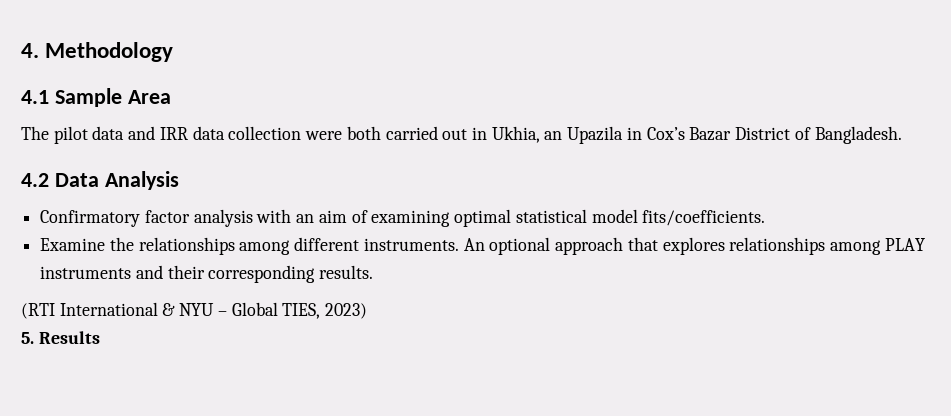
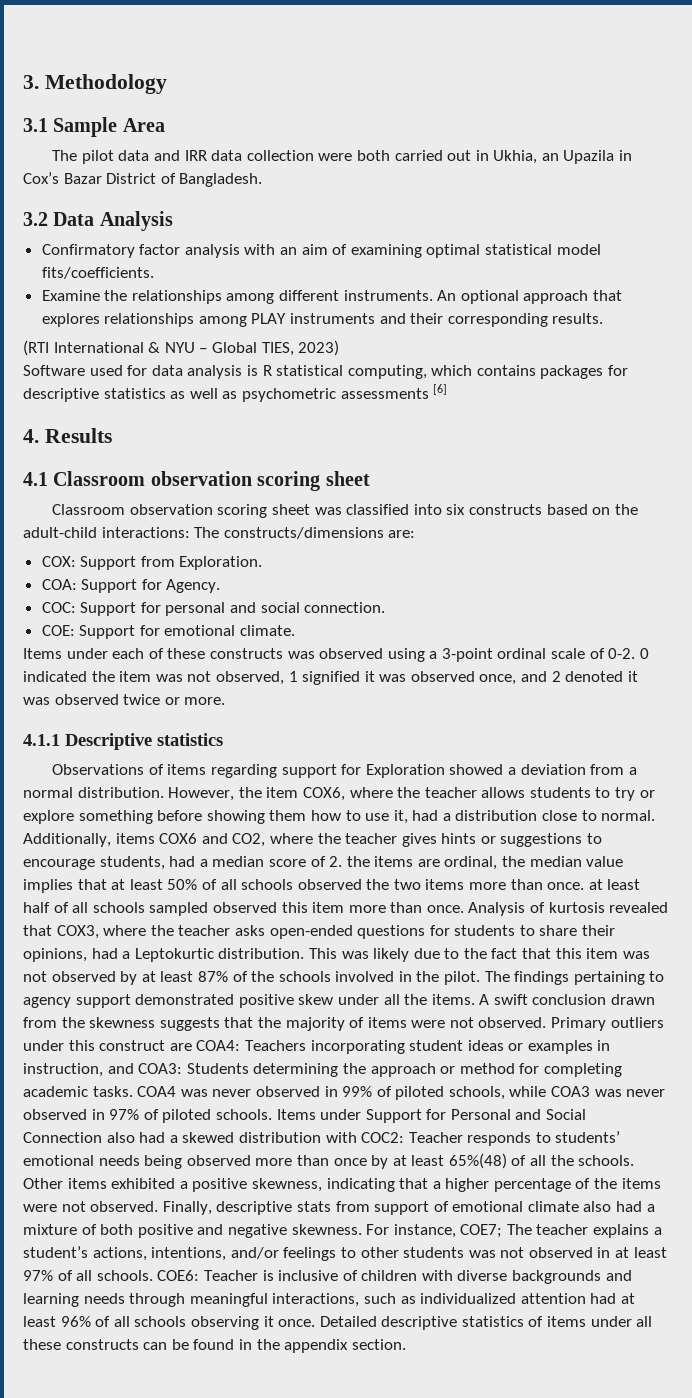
- 4. Methodology
+ 3. Methodology
- 4.1 Sample Area
+ 3.1 Sample Area
- 4.2 Data Analysis
+ 3.2 Data Analysis
- 5. Results
+ Software used for data analysis is R statistical computing, which contains packages for descriptive statistics as well as psychometric assessments [6]
+ 4. Results
+ 4.1 Classroom observation scoring sheet
+ Classroom observation scoring sheet was classified into six constructs based on the adult-child interactions: The constructs/dimensions are:
+ COX: Support from Exploration.
+ COA: Support for Agency.
+ COC: Support for personal and social connection.
+ COE: Support for emotional climate.
+ Items under each of these constructs was observed using a 3-point ordinal scale of 0-2. 0 indicated the item was not observed, 1 signified it was observed once, and 2 denoted it was observed twice or more.
+ 4.1.1 Descriptive statistics
+ Observations of items regarding support for Exploration showed a deviation from a normal distribution. However, the item COX6, where the teacher allows students to try or explore something before showing them how to use it, had a distribution close to normal. Additionally, items COX6 and CO2, where the teacher gives hints or suggestions to encourage students, had a median score of 2. the items are ordinal, the median value implies that at least 50% of all schools observed the two items more than once. at least half of all schools sampled observed this item more than once. Analysis of kurtosis revealed that COX3, where the teacher asks open-ended questions for students to share their opinions, had a Leptokurtic distribution. This was likely due to the fact that this item was not observed by at least 87% of the schools involved in the pilot. The findings pertaining to agency support demonstrated positive skew under all the items. A swift conclusion drawn from the skewness suggests that the majority of items were not observed. Primary outliers under this construct are COA4: Teachers incorporating student ideas or examples in instruction, and COA3: Students determining the approach or method for completing academic tasks. COA4 was never observed in 99% of piloted schools, while COA3 was never observed in 97% of piloted schools. Items under Support for Personal and Social Connection also had a skewed distribution with COC2: Teacher responds to students’ emotional needs being observed more than once by at least 65%(48) of all the schools. Other items exhibited a positive skewness, indicating that a higher percentage of the items were not observed. Finally, descriptive stats from support of emotional climate also had a mixture of both positive and negative skewness. For instance, COE7; The teacher explains a student’s actions, intentions, and/or feelings to other students was not observed in at least 97% of all schools. COE6: Teacher is inclusive of children with diverse backgrounds and learning needs through meaningful interactions, such as individualized attention had at least 96% of all schools observing it once. Detailed descriptive statistics of items under all these constructs can be found in the appendix section.

